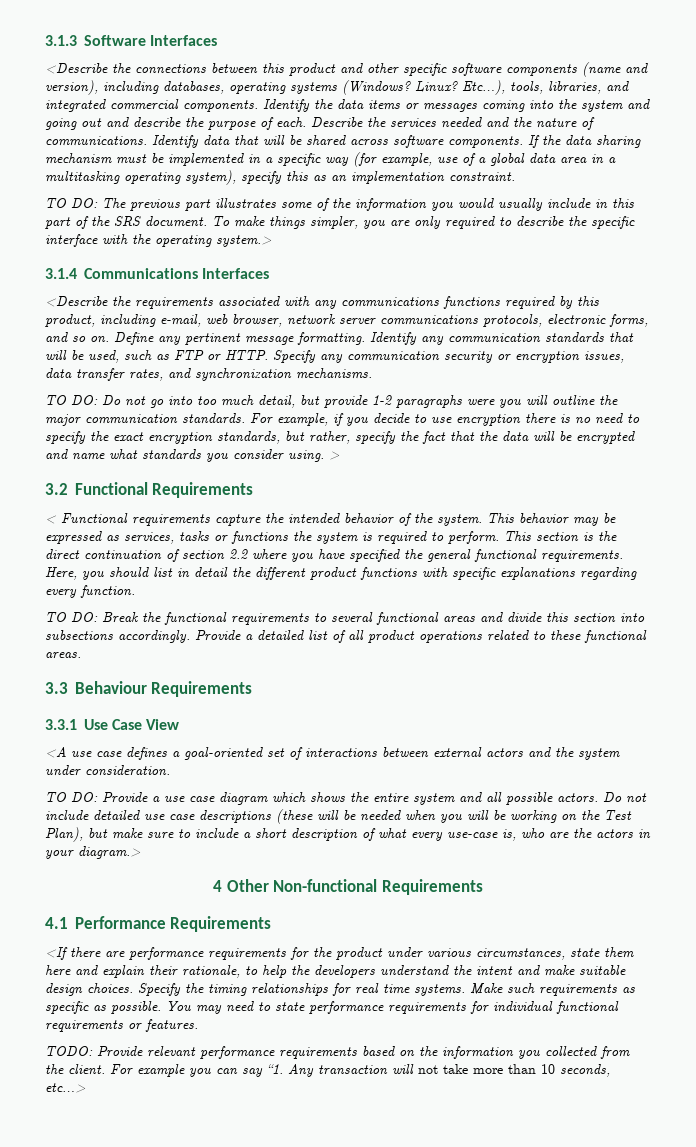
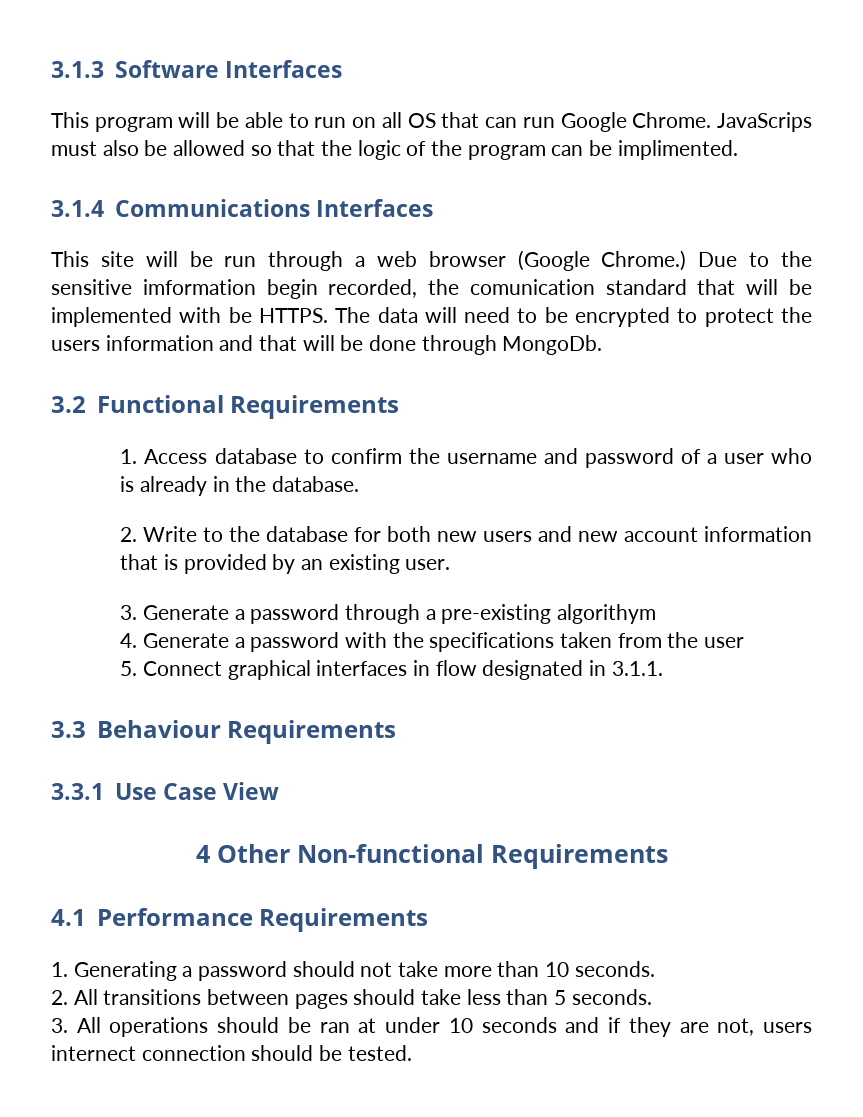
- <Describe the connections between this product and other specific software components (name and version), including databases, operating systems (Windows? Linux? Etc…), tools, libraries, and integrated commercial components. Identify the data items or messages coming into the system and going out and describe the purpose of each. Describe the services needed and the nature of communications. Identify data that will be shared across software components. If the data sharing mechanism must be implemented in a specific way (for example, use of a global data area in a multitasking operating system), specify this as an implementation constraint.
- TO DO: The previous part illustrates some of the information you would usually include in this part of the SRS document. To make things simpler, you are only required to describe the specific interface with the operating system.>
+ This program will be able to run on all OS that can run Google Chrome. JavaScrips must also be allowed so that the logic of the program can be implimented.
  3.1.4 Communications Interfaces
- <Describe the requirements associated with any communications functions required by this product, including e-mail, web browser, network server communications protocols, electronic forms, and so on. Define any pertinent message formatting. Identify any communication standards that will be used, such as FTP or HTTP. Specify any communication security or encryption issues, data transfer rates, and synchronization mechanisms.
- TO DO: Do not go into too much detail, but provide 1-2 paragraphs were you will outline the major communication standards. For example, if you decide to use encryption there is no need to specify the exact encryption standards, but rather, specify the fact that the data will be encrypted and name what standards you consider using. >
+ This site will be run through a web browser (Google Chrome.) Due to the sensitive imformation begin recorded, the comunication standard that will be implemented with be HTTPS. The data will need to be encrypted to protect the users information and that will be done through MongoDb.
  3.2 Functional Requirements
- < Functional requirements capture the intended behavior of the system. This behavior may be expressed as services, tasks or functions the system is required to perform. This section is the direct continuation of section 2.2 where you have specified the general functional requirements. Here, you should list in detail the different product functions with specific explanations regarding every function.
- TO DO: Break the functional requirements to several functional areas and divide this section into subsections accordingly. Provide a detailed list of all product operations related to these functional areas.
+ 1. Access database to confirm the username and password of a user who is already in the database.
+ 2. Write to the database for both new users and new account information that is provided by an existing user.
+ 3. Generate a password through a pre-existing algorithym
+ 4. Generate a password with the specifications taken from the user
+ 5. Connect graphical interfaces in flow designated in 3.1.1.
- <A use case defines a goal-oriented set of interactions between external actors and the system under consideration.
- TO DO: Provide a use case diagram which shows the entire system and all possible actors. Do not include detailed use case descriptions (these will be needed when you will be working on the Test Plan), but make sure to include a short description of what every use-case is, who are the actors in your diagram.>
- <If there are performance requirements for the product under various circumstances, state them here and explain their rationale, to help the developers understand the intent and make suitable design choices. Specify the timing relationships for real time systems. Make such requirements as specific as possible. You may need to state performance requirements for individual functional requirements or features.
- TODO: Provide relevant performance requirements based on the information you collected from the client. For example you can say “1. Any transaction will not take more than 10 seconds, etc…>
+ 1. Generating a password should not take more than 10 seconds.
+ 2. All transitions between pages should take less than 5 seconds.
+ 3. All operations should be ran at under 10 seconds and if they are not, users internect connection should be tested.

